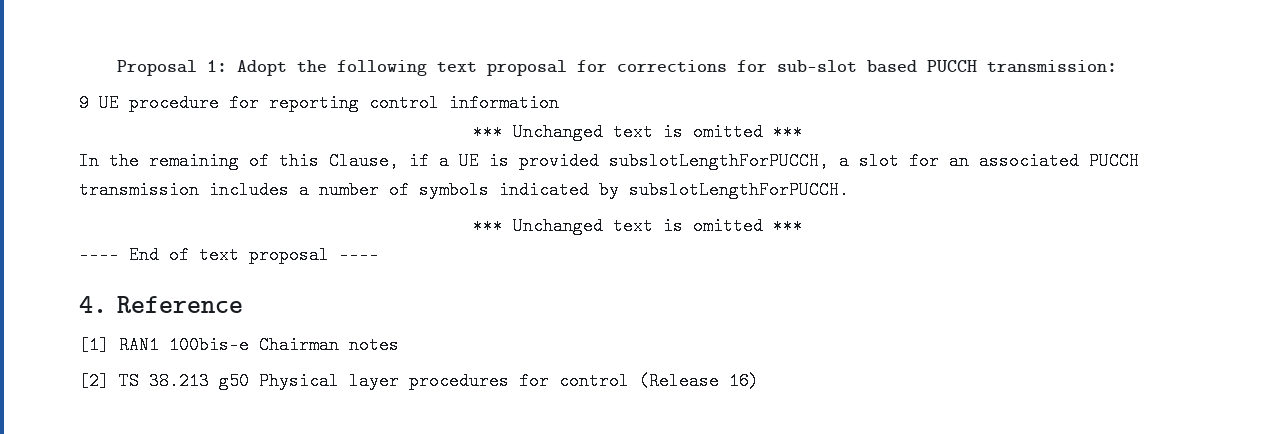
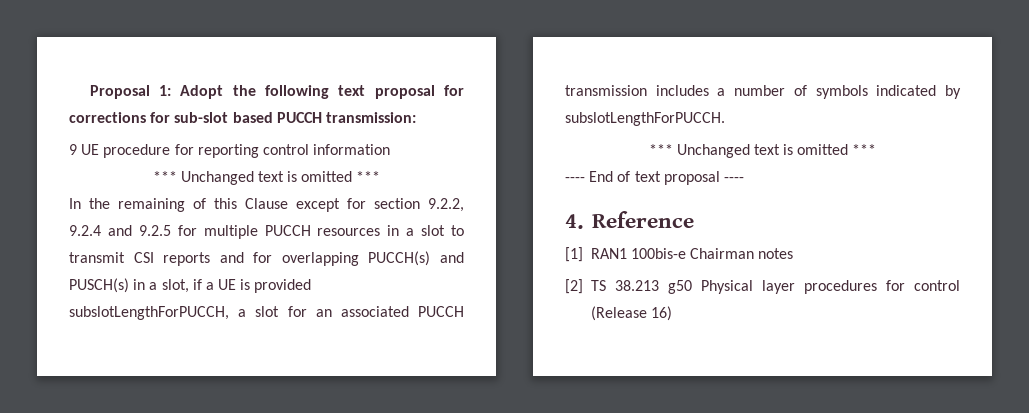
- In the remaining of this Clause, if a UE is provided subslotLengthForPUCCH, a slot for an associated PUCCH transmission includes a number of symbols indicated by subslotLengthForPUCCH.
+ In the remaining of this Clause except for section 9.2.2, 9.2.4 and 9.2.5 for multiple PUCCH resources in a slot to transmit CSI reports and for overlapping PUCCH(s) and PUSCH(s) in a slot, if a UE is provided subslotLengthForPUCCH, a slot for an associated PUCCH transmission includes a number of symbols indicated by subslotLengthForPUCCH.

